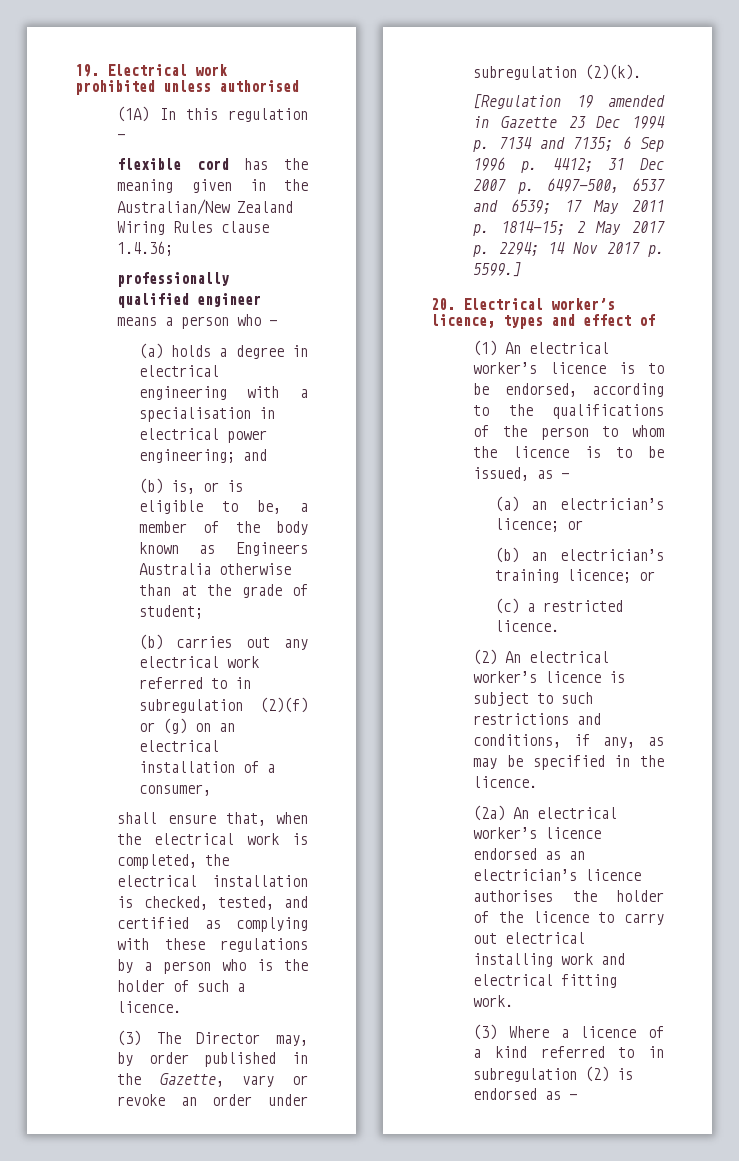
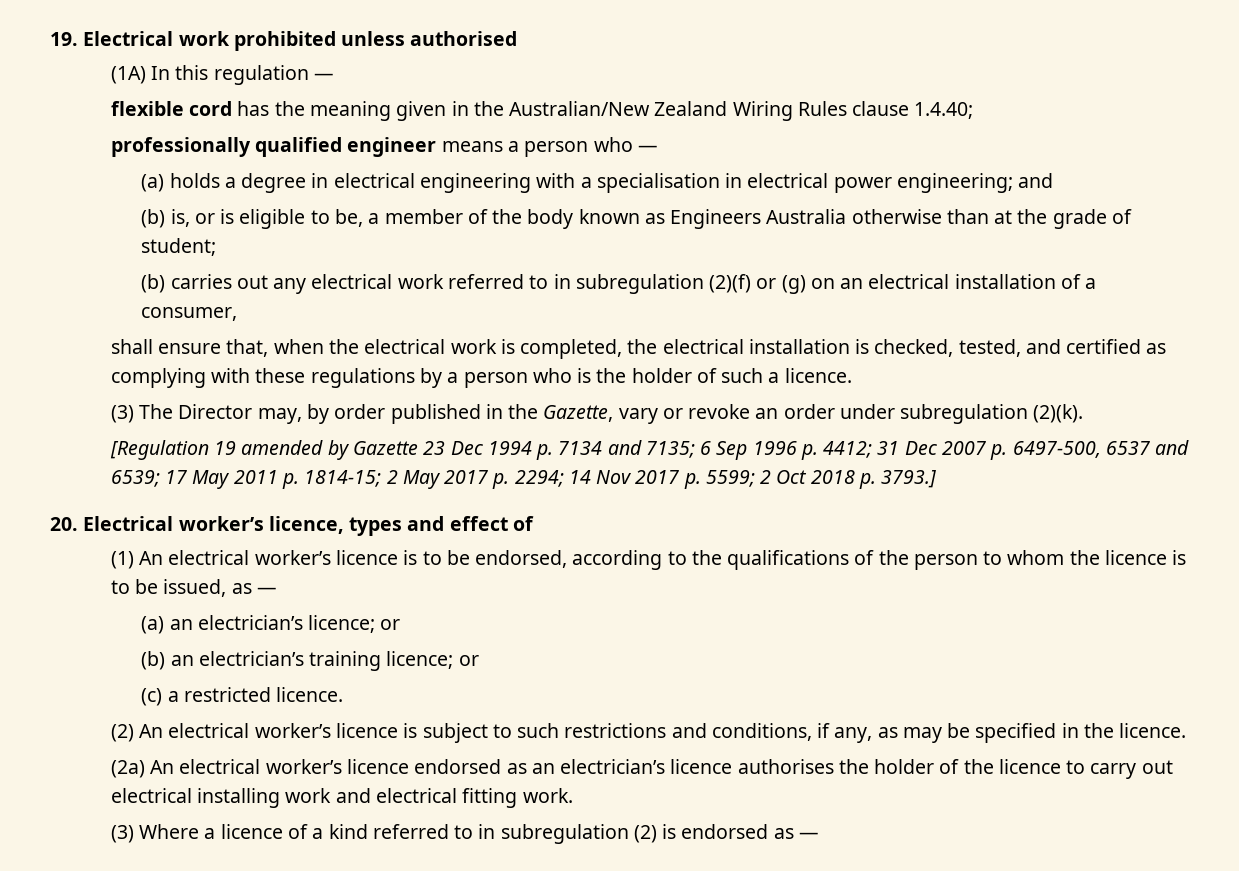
- flexible cord has the meaning given in the Australian/New Zealand Wiring Rules clause 1.4.36;
+ flexible cord has the meaning given in the Australian/New Zealand Wiring Rules clause 1.4.40;
- [Regulation 19 amended in Gazette 23 Dec 1994 p. 7134 and 7135; 6 Sep 1996 p. 4412; 31 Dec 2007 p. 6497-500, 6537 and 6539; 17 May 2011 p. 1814-15; 2 May 2017 p. 2294; 14 Nov 2017 p. 5599.]
+ [Regulation 19 amended by Gazette 23 Dec 1994 p. 7134 and 7135; 6 Sep 1996 p. 4412; 31 Dec 2007 p. 6497-500, 6537 and 6539; 17 May 2011 p. 1814-15; 2 May 2017 p. 2294; 14 Nov 2017 p. 5599; 2 Oct 2018 p. 3793.]

